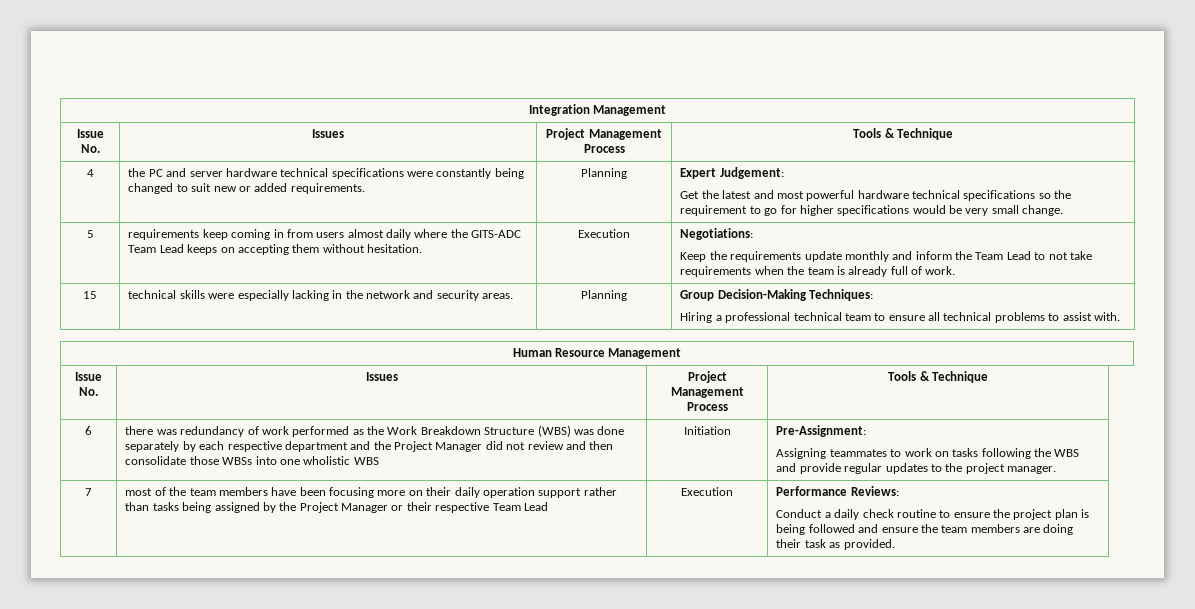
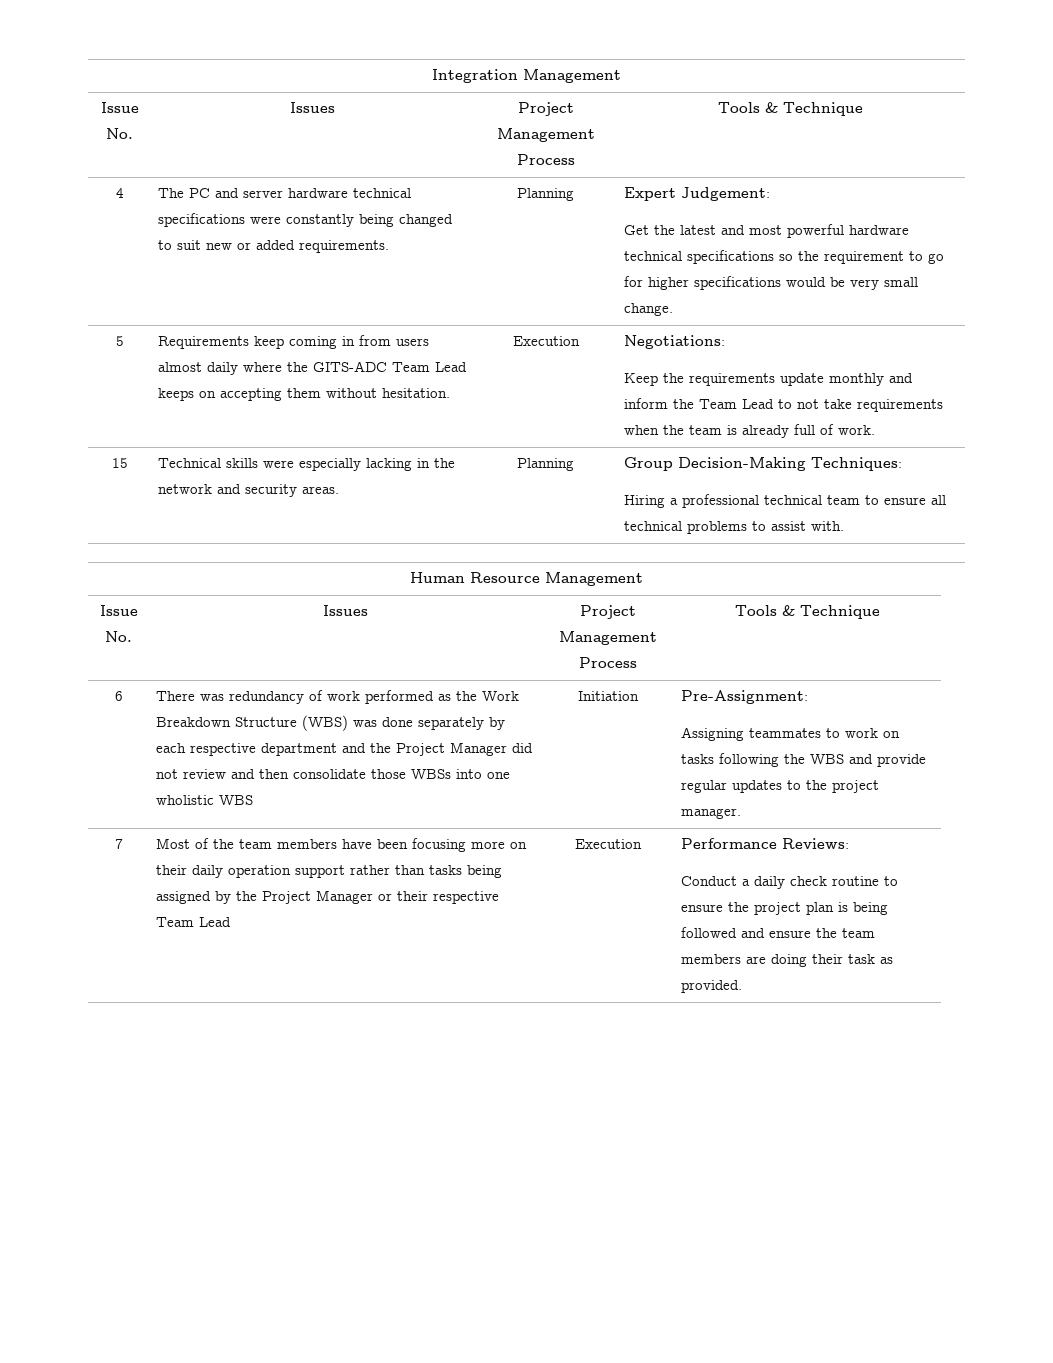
- the PC and server hardware technical specifications were constantly being changed to suit new or added requirements.
+ The PC and server hardware technical specifications were constantly being changed to suit new or added requirements.
- requirements keep coming in from users almost daily where the GITS-ADC Team Lead keeps on accepting them without hesitation.
+ Requirements keep coming in from users almost daily where the GITS-ADC Team Lead keeps on accepting them without hesitation.
- 15 | technical skills were especially lacking in the network and security areas. | Planning | Group Decision-Making Techniques:
+ 15 | Technical skills were especially lacking in the network and security areas. | Planning | Group Decision-Making Techniques:
- there was redundancy of work performed as the Work Breakdown Structure (WBS) was done separately by each respective department and the Project Manager did not review and then consolidate those WBSs into one wholistic WBS
+ There was redundancy of work performed as the Work Breakdown Structure (WBS) was done separately by each respective department and the Project Manager did not review and then consolidate those WBSs into one wholistic WBS
- most of the team members have been focusing more on their daily operation support rather than tasks being assigned by the Project Manager or their respective Team Lead
+ Most of the team members have been focusing more on their daily operation support rather than tasks being assigned by the Project Manager or their respective Team Lead

